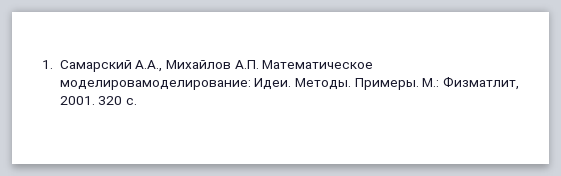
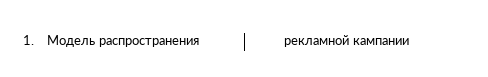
- 1. Самарский А.А., Михайлов А.П. Математическое моделировамоделирование: Идеи. Методы. Примеры. М.: Физматлит, 2001. 320 с.
+ 1. Модель распространения рекламной кампании

